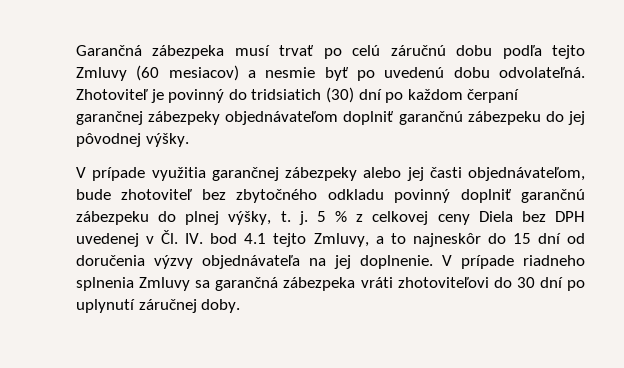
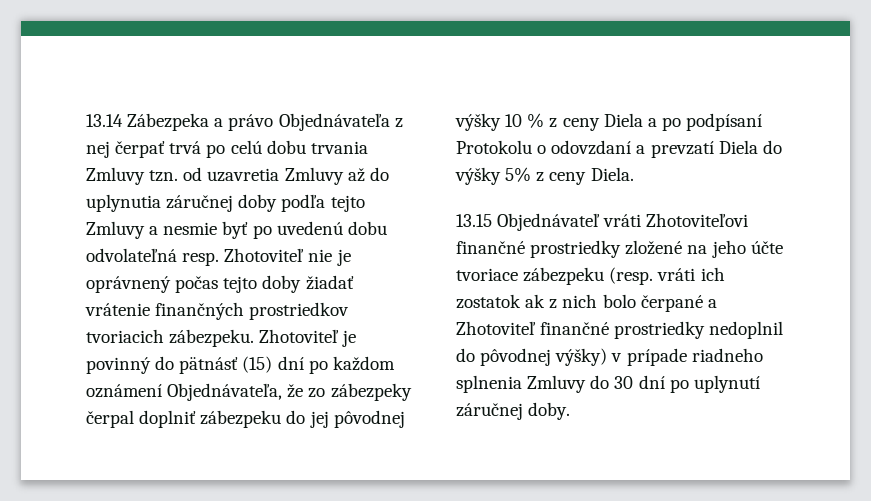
- Garančná zábezpeka musí trvať po celú záručnú dobu podľa tejto Zmluvy (60 mesiacov) a nesmie byť po uvedenú dobu odvolateľná.
+ 13.14 Zábezpeka a právo Objednávateľa z nej čerpať trvá po celú dobu trvania Zmluvy tzn. od uzavretia Zmluvy až do uplynutia záručnej doby podľa tejto Zmluvy a nesmie byť po uvedenú dobu odvolateľná resp. Zhotoviteľ nie je oprávnený počas tejto doby žiadať vrátenie finančných prostriedkov tvoriacich zábezpeku.
- Zhotoviteľ je povinný do tridsiatich (30) dní po každom čerpaní garančnej zábezpeky objednávateľom doplniť garančnú zábezpeku do jej pôvodnej výšky.
- V prípade využitia garančnej zábezpeky alebo jej časti objednávateľom, bude zhotoviteľ bez zbytočného odkladu povinný doplniť garančnú zábezpeku do plnej výšky, t. j. 5 % z celkovej ceny Diela bez DPH uvedenej v Čl. IV. bod 4.1 tejto Zmluvy, a to najneskôr do 15 dní od doručenia výzvy objednávateľa na jej doplnenie. V prípade riadneho splnenia Zmluvy sa garančná zábezpeka vráti zhotoviteľovi do 30 dní po uplynutí záručnej doby.
+ Zhotoviteľ je povinný do pätnásť (15) dní po každom oznámení Objednávateľa, že zo zábezpeky čerpal doplniť zábezpeku do jej pôvodnej výšky 10 % z ceny Diela a po podpísaní Protokolu o odovzdaní a prevzatí Diela do výšky 5% z ceny Diela.
+ 13.15 Objednávateľ vráti Zhotoviteľovi finančné prostriedky zložené na jeho účte tvoriace zábezpeku (resp. vráti ich zostatok ak z nich bolo čerpané a Zhotoviteľ finančné prostriedky nedoplnil do pôvodnej výšky) v prípade riadneho splnenia Zmluvy do 30 dní po uplynutí záručnej doby.

